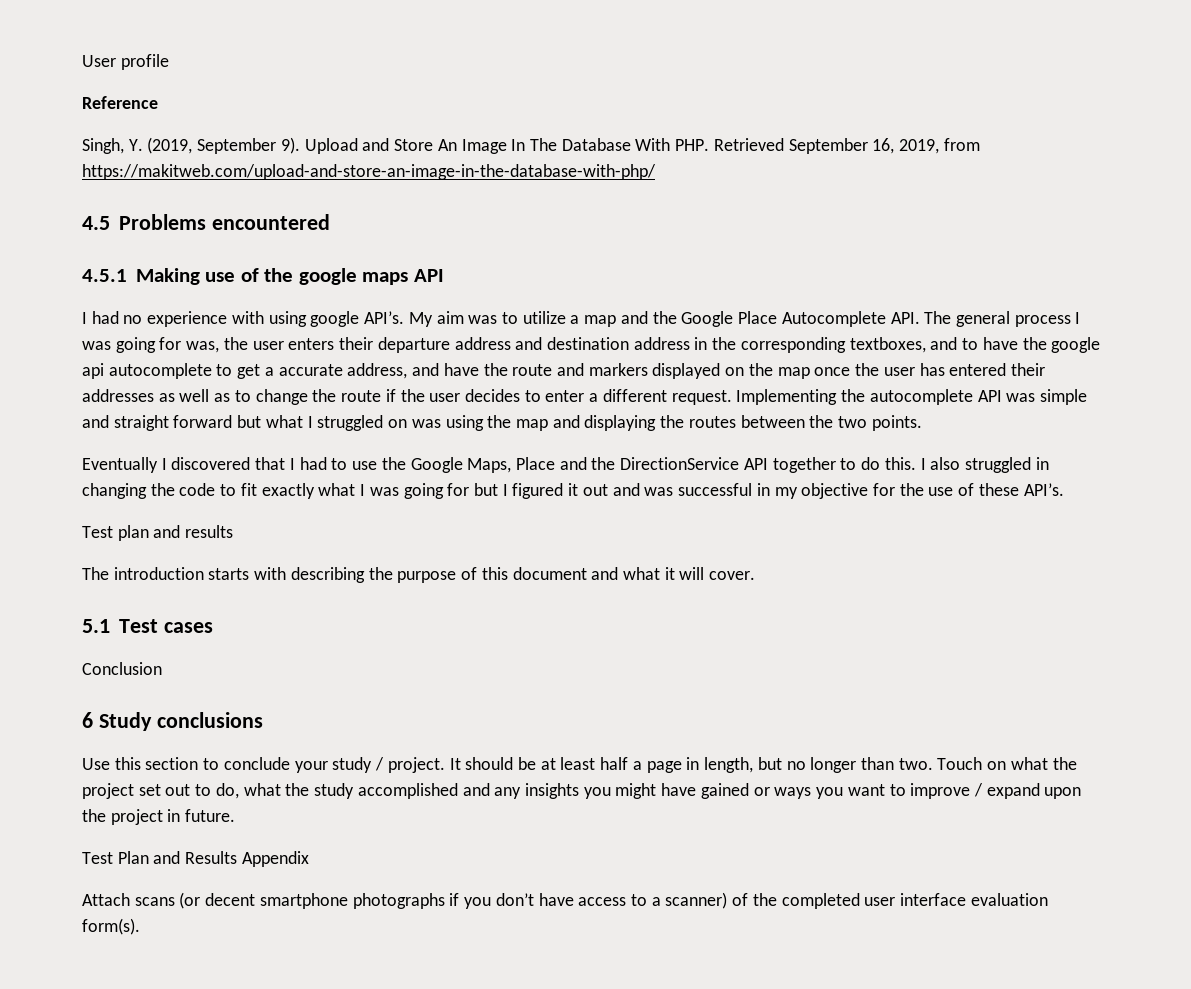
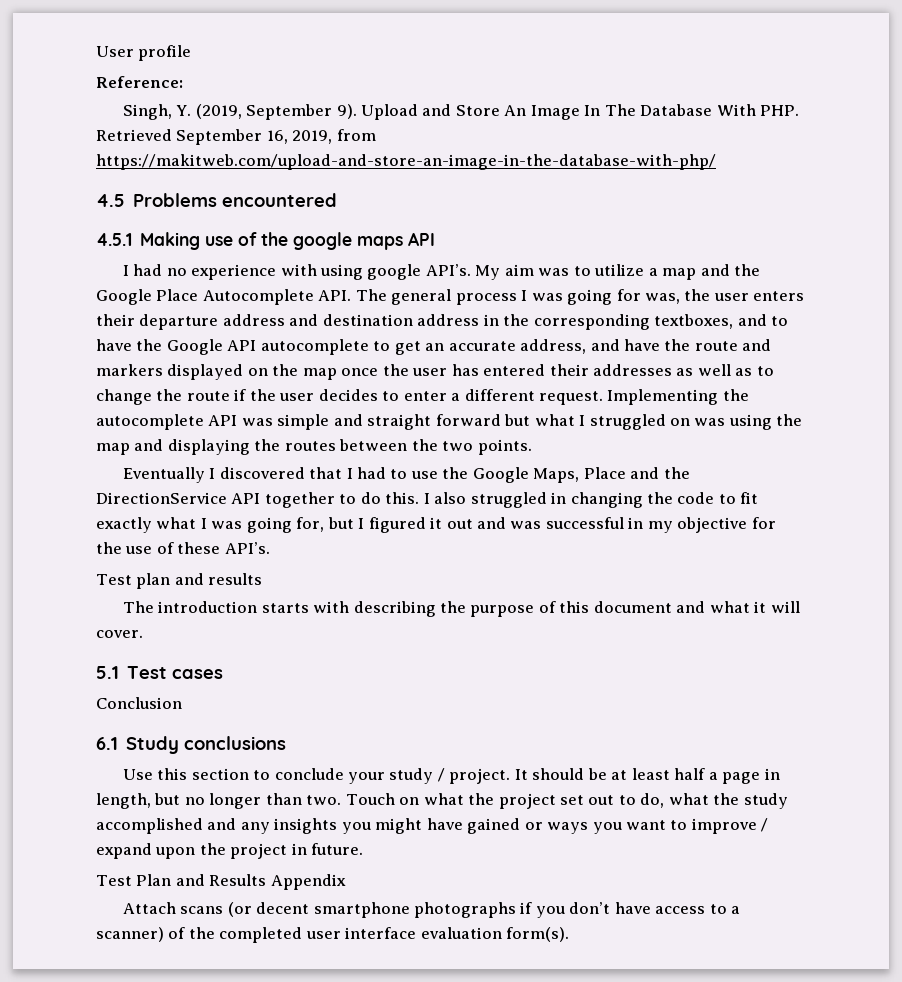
- Reference
+ Reference:
- My aim was to utilize a map and the Google Place Autocomplete API. The general process I was going for was, the user enters their departure address and destination address in the corresponding textboxes, and to have the google api autocomplete to get a accurate address, and have the route and markers displayed on the map once the user has entered their addresses as well as to change the route if the user decides to enter a different request.
+ My aim was to utilize a map and the Google Place Autocomplete API. The general process I was going for was, the user enters their departure address and destination address in the corresponding textboxes, and to have the Google API autocomplete to get an accurate address, and have the route and markers displayed on the map once the user has entered their addresses as well as to change the route if the user decides to enter a different request.
- I also struggled in changing the code to fit exactly what I was going for but I figured it out and was successful in my objective for the use of these API’s.
+ I also struggled in changing the code to fit exactly what I was going for, but I figured it out and was successful in my objective for the use of these API’s.
- 6 Study conclusions
+ 6.1 Study conclusions

